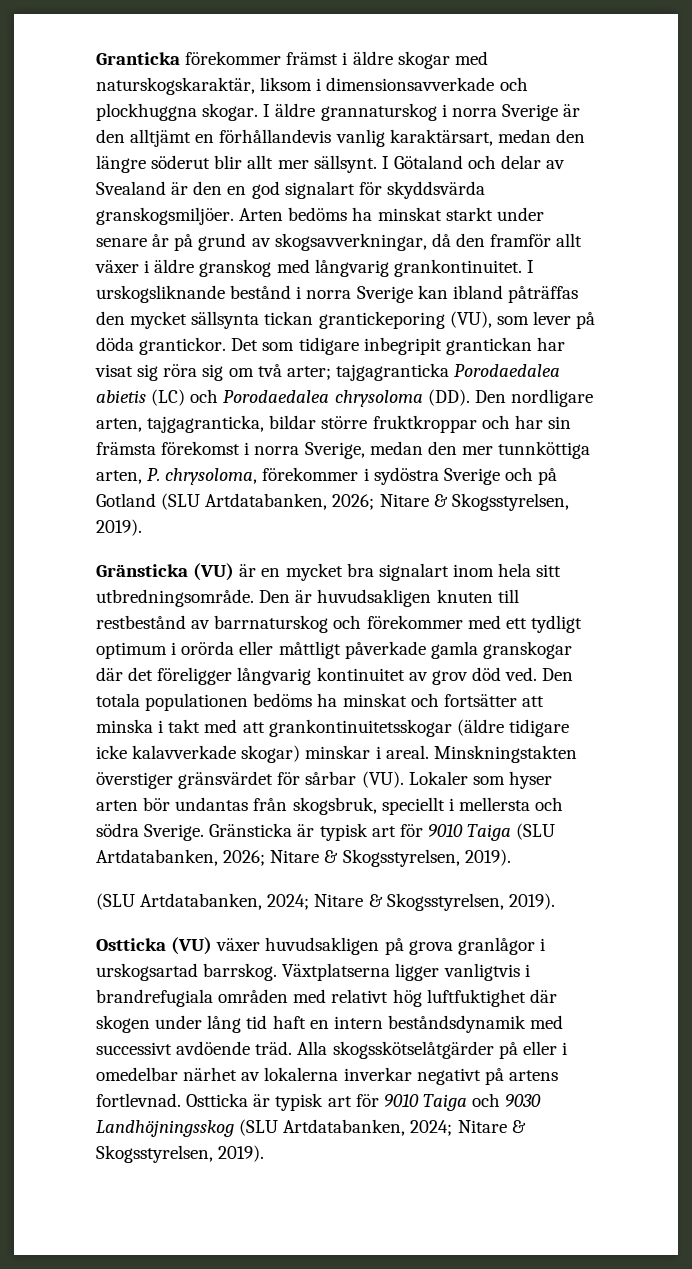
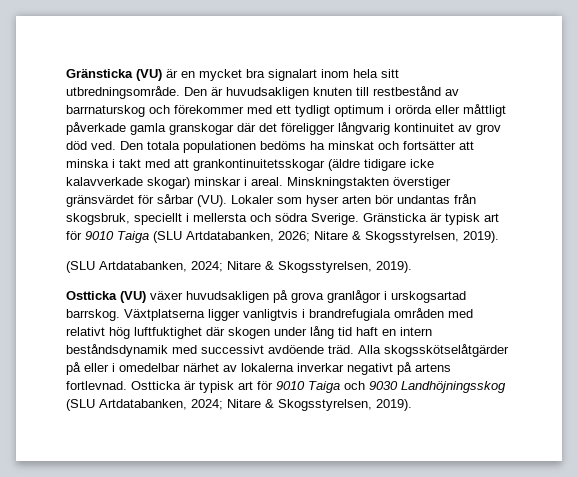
- Granticka förekommer främst i äldre skogar med naturskogskaraktär, liksom i dimensionsavverkade och plockhuggna skogar. I äldre grannaturskog i norra Sverige är den alltjämt en förhållandevis vanlig karaktärsart, medan den längre söderut blir allt mer sällsynt. I Götaland och delar av Svealand är den en god signalart för skyddsvärda granskogsmiljöer. Arten bedöms ha minskat starkt under senare år på grund av skogsavverkningar, då den framför allt växer i äldre granskog med långvarig grankontinuitet. I urskogsliknande bestånd i norra Sverige kan ibland påträffas den mycket sällsynta tickan grantickeporing (VU), som lever på döda grantickor. Det som tidigare inbegripit grantickan har visat sig röra sig om två arter; tajgagranticka Porodaedalea abietis (LC) och Porodaedalea chrysoloma (DD). Den nordligare arten, tajgagranticka, bildar större fruktkroppar och har sin främsta förekomst i norra Sverige, medan den mer tunnköttiga arten, P. chrysoloma, förekommer i sydöstra Sverige och på Gotland (SLU Artdatabanken, 2026; Nitare & Skogsstyrelsen, 2019).

